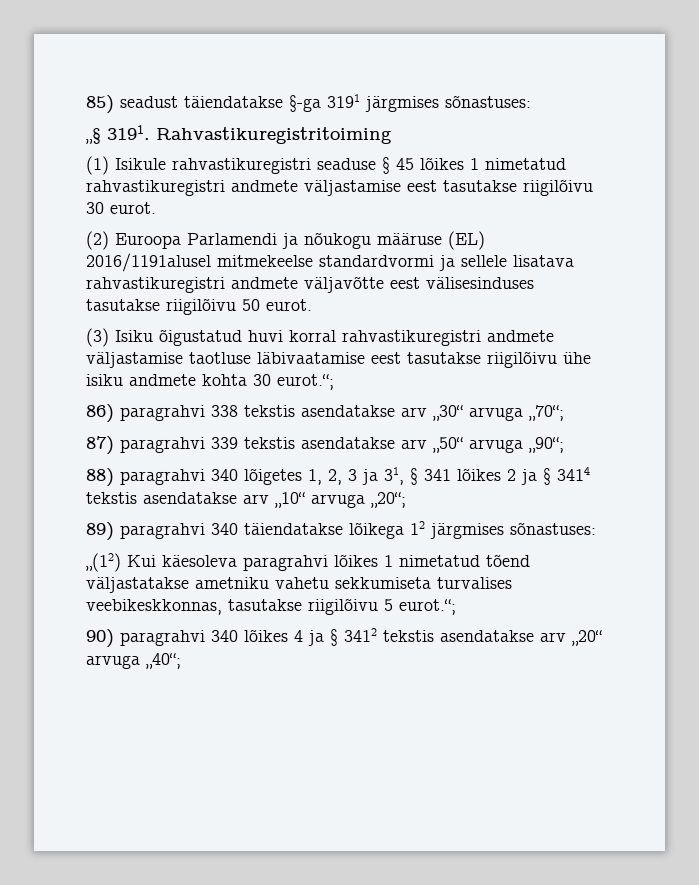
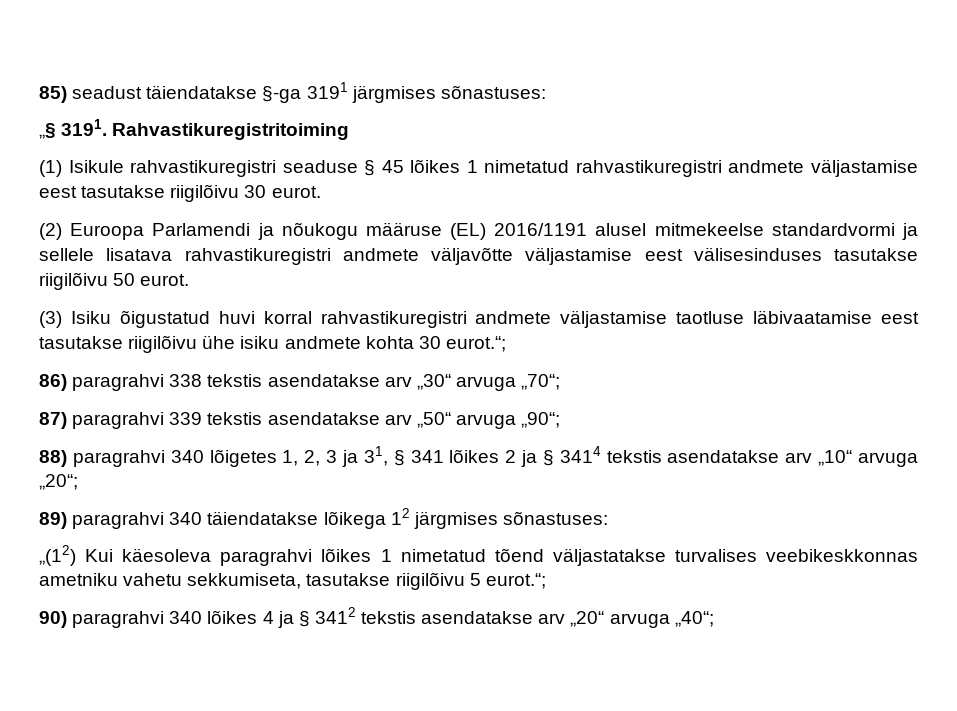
- (2) Euroopa Parlamendi ja nõukogu määruse (EL) 2016/1191alusel mitmekeelse standardvormi ja sellele lisatava rahvastikuregistri andmete väljavõtte eest välisesinduses tasutakse riigilõivu 50 eurot.
+ (2) Euroopa Parlamendi ja nõukogu määruse (EL) 2016/1191 alusel mitmekeelse standardvormi ja sellele lisatava rahvastikuregistri andmete väljavõtte väljastamise eest välisesinduses tasutakse riigilõivu 50 eurot.
- „(12) Kui käesoleva paragrahvi lõikes 1 nimetatud tõend väljastatakse ametniku vahetu sekkumiseta turvalises veebikeskkonnas, tasutakse riigilõivu 5 eurot.“;
+ „(12) Kui käesoleva paragrahvi lõikes 1 nimetatud tõend väljastatakse turvalises veebikeskkonnas ametniku vahetu sekkumiseta, tasutakse riigilõivu 5 eurot.“;

